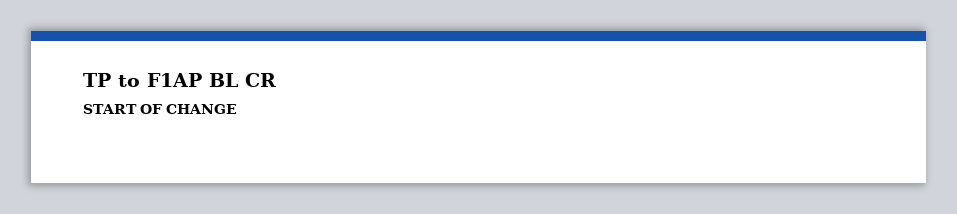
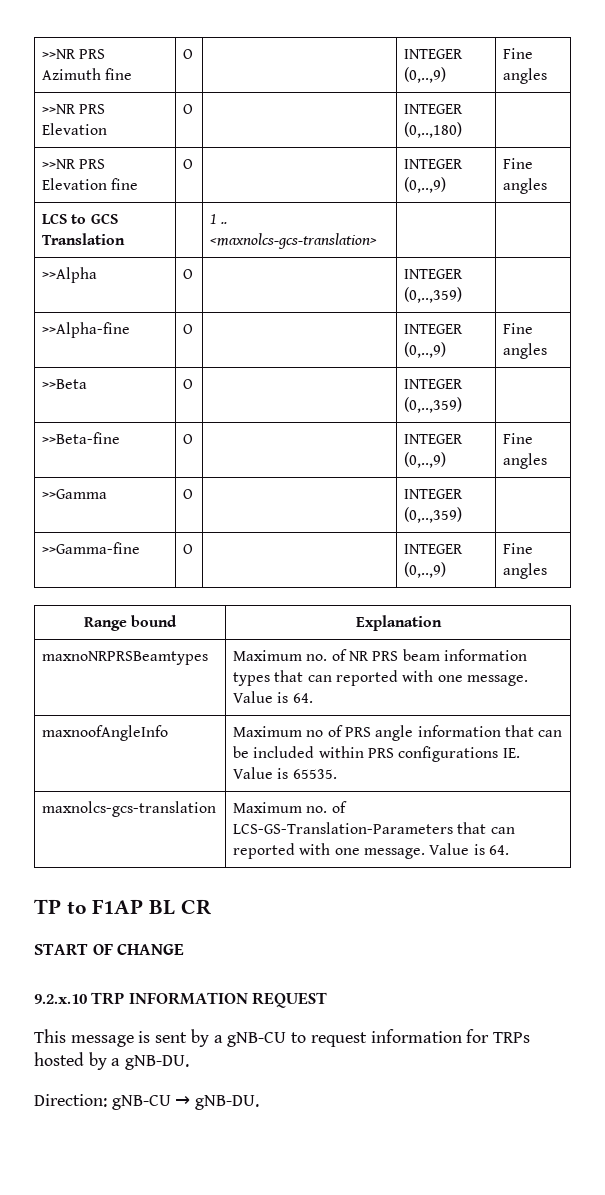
+ >>NR PRS Azimuth fine | O | | INTEGER (0,..,9) | Fine angles
+ >>NR PRS Elevation | O | | INTEGER (0,..,180) |
+ >>NR PRS Elevation fine | O | | INTEGER (0,..,9) | Fine angles
+ LCS to GCS Translation | | 1 .. <maxnolcs-gcs-translation> | |
+ >>Alpha | O | | INTEGER (0,..,359) |
+ >>Alpha-fine | O | | INTEGER (0,..,9) | Fine angles
+ >>Beta | O | | INTEGER (0,..,359) |
+ >>Beta-fine | O | | INTEGER (0,..,9) | Fine angles
+ >>Gamma | O | | INTEGER (0,..,359) |
+ >>Gamma-fine | O | | INTEGER (0,..,9) | Fine angles
+ Range bound | Explanation
+ maxnoNRPRSBeamtypes | Maximum no. of NR PRS beam information types that can reported with one message. Value is 64.
+ maxnoofAngleInfo | Maximum no of PRS angle information that can be included within PRS configurations IE. Value is 65535.
+ maxnolcs-gcs-translation | Maximum no. of LCS-GS-Translation-Parameters that can reported with one message. Value is 64.
+ 9.2.x.10 TRP INFORMATION REQUEST
+ This message is sent by a gNB-CU to request information for TRPs hosted by a gNB-DU.
+ Direction: gNB-CU → gNB-DU.

